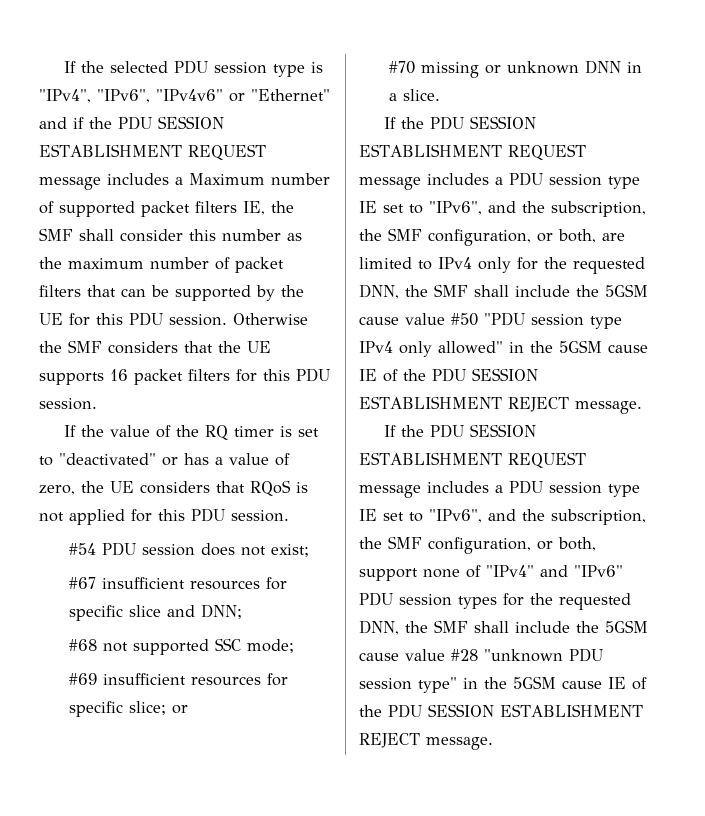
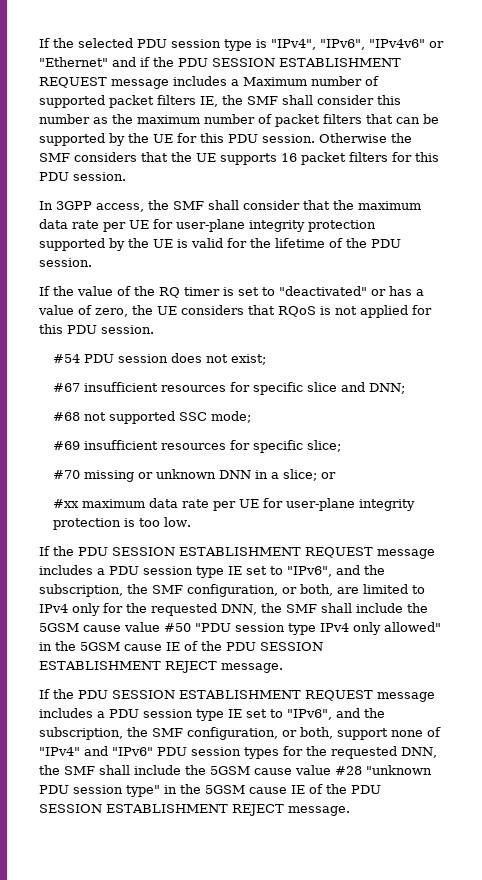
+ In 3GPP access, the SMF shall consider that the maximum data rate per UE for user-plane integrity protection supported by the UE is valid for the lifetime of the PDU session.
- #69 insufficient resources for specific slice; or
+ #69 insufficient resources for specific slice;
- #70 missing or unknown DNN in a slice.
+ #70 missing or unknown DNN in a slice; or
+ #xx maximum data rate per UE for user-plane integrity protection is too low.

